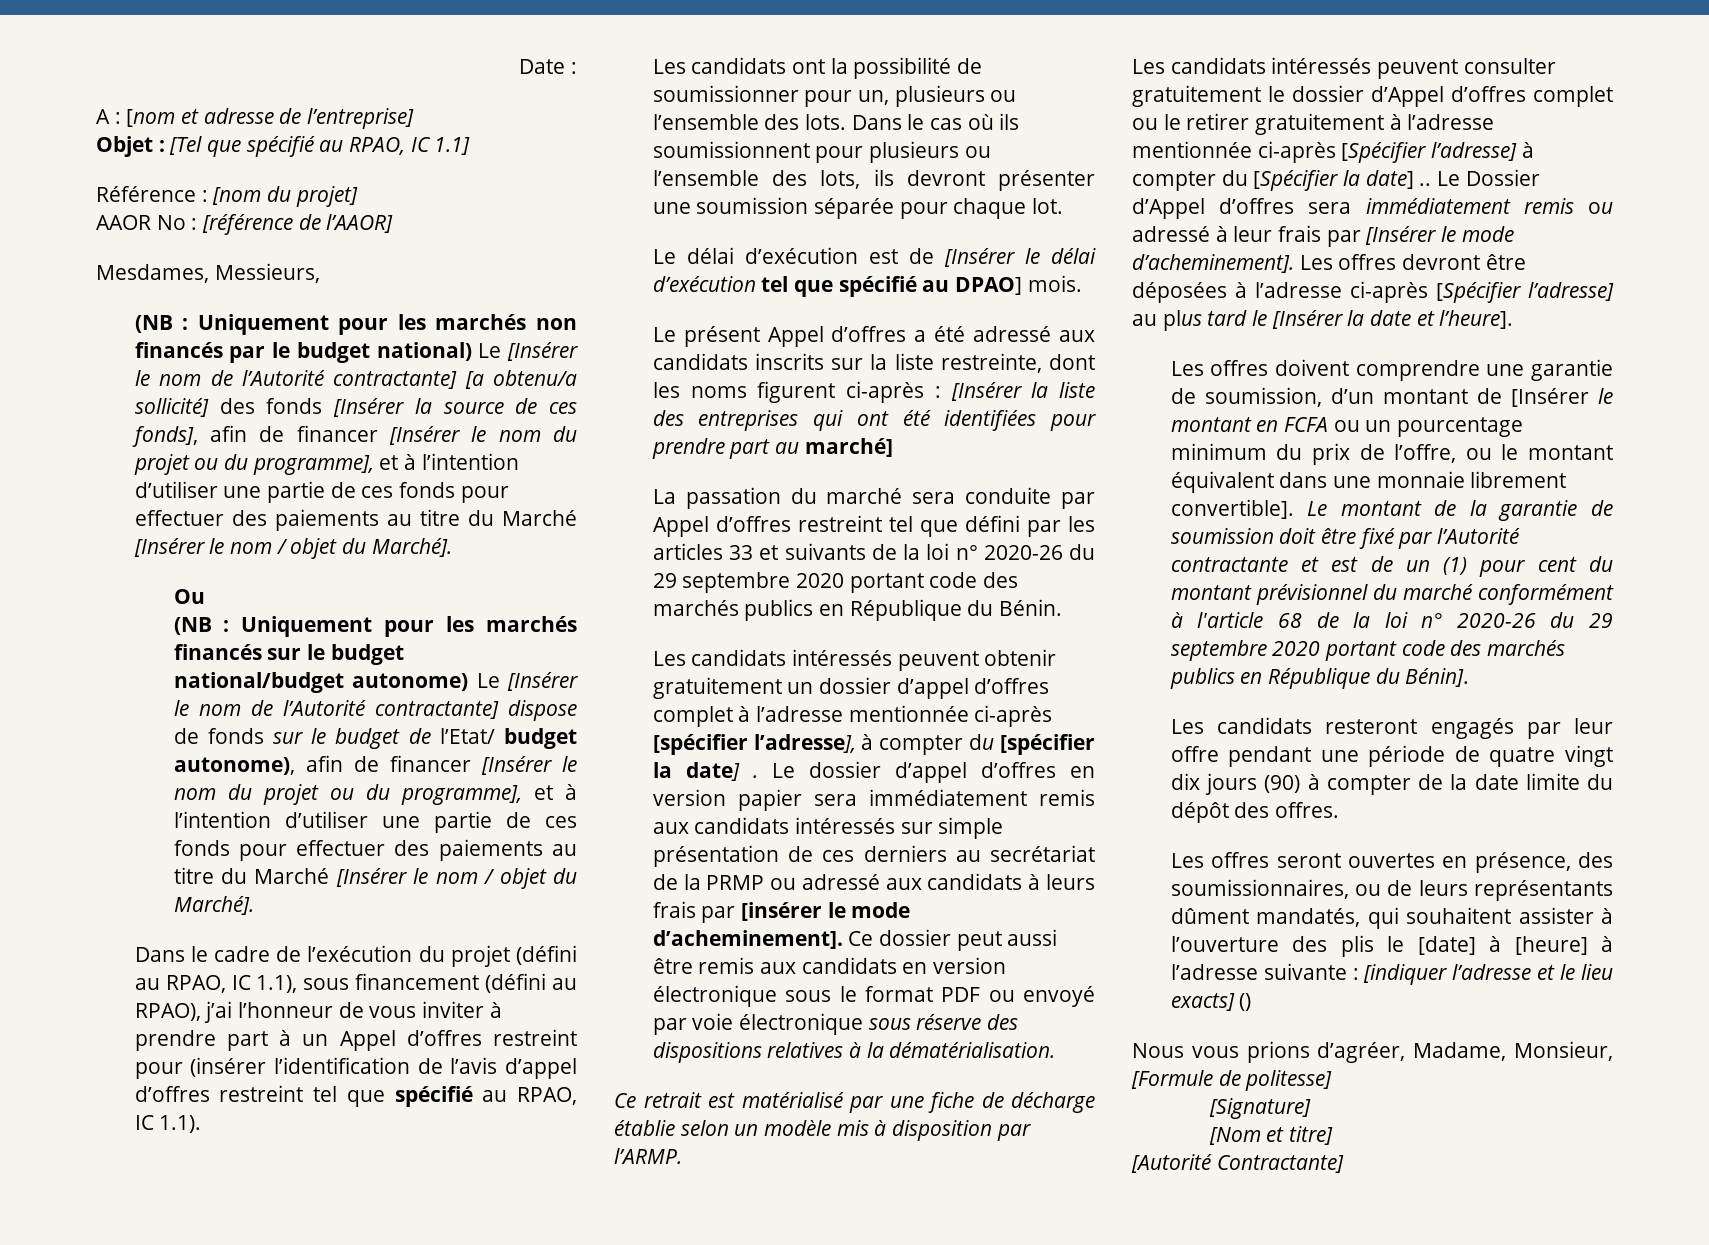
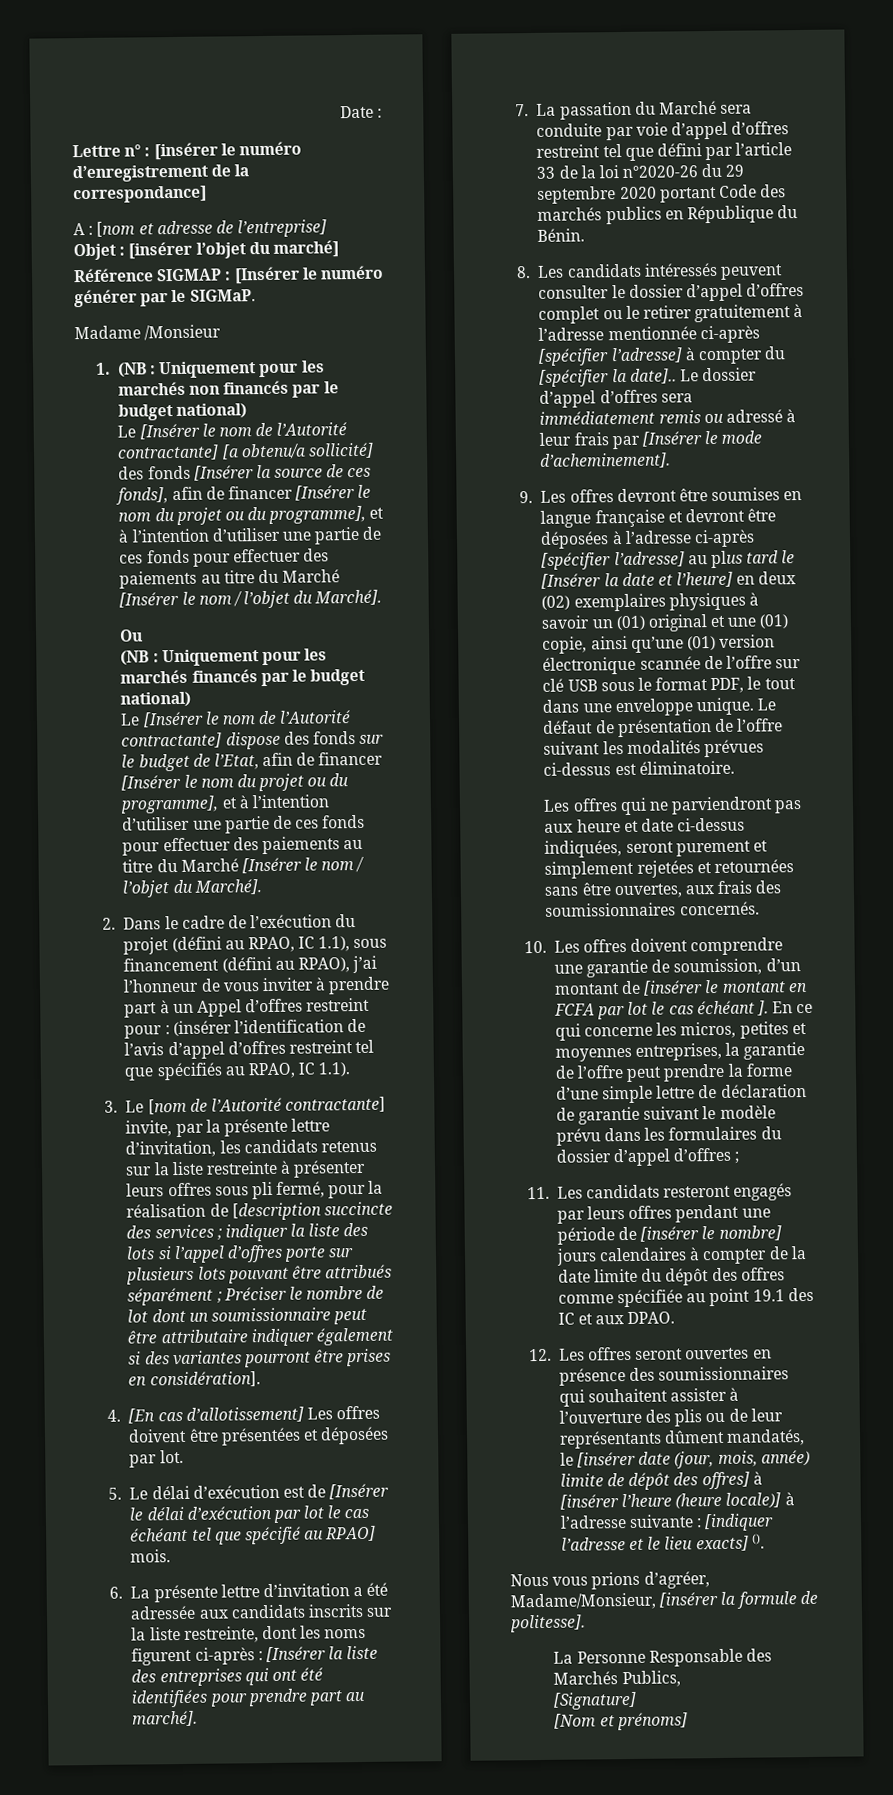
+ Lettre n° : [insérer le numéro d’enregistrement de la correspondance]
- [Tel que spécifié au RPAO, IC 1.1]
- Référence : [nom du projet]
- AAOR No : [référence de l’AAOR]
- Mesdames, Messieurs,
- (NB :
+ [insérer l’objet du marché]
+ Référence SIGMAP : [Insérer le numéro générer par le SIGMaP.
+ Madame /Monsieur
+ 1. (NB :
- Uniquement pour les marchés non financés par le budget national) Le [Insérer le nom de l’Autorité contractante] [a obtenu/a sollicité] des fonds [Insérer la source de ces fonds], afin de financer [Insérer le nom du projet ou du programme], et à l’intention d’utiliser une partie de ces fonds pour effectuer des paiements au titre du Marché [Insérer le nom / objet du Marché].
+ Uniquement pour les marchés non financés par le budget national)
+ Le [Insérer le nom de l’Autorité contractante] [a obtenu/a sollicité] des fonds [Insérer la source de ces fonds], afin de financer [Insérer le nom du projet ou du programme], et à l’intention d’utiliser une partie de ces fonds pour effectuer des paiements au titre du Marché [Insérer le nom / l’objet du Marché].
- Uniquement pour les marchés financés sur le budget national/budget autonome) Le [Insérer le nom de l’Autorité contractante] dispose de fonds sur le budget de l’Etat/ budget autonome), afin de financer [Insérer le nom du projet ou du programme], et à l’intention d’utiliser une partie de ces fonds pour effectuer des paiements au titre du Marché [Insérer le nom / objet du Marché].
- Dans le cadre de l’exécution du projet (défini au RPAO, IC 1.1), sous financement (défini au RPAO), j’ai l’honneur de vous inviter à prendre part à un Appel d’offres restreint pour (insérer l’identification de l’avis d’appel d’offres restreint tel que spécifié au RPAO, IC 1.1).
+ Uniquement pour les marchés financés par le budget national)
+ Le [Insérer le nom de l’Autorité contractante] dispose des fonds sur le budget de l’Etat, afin de financer [Insérer le nom du projet ou du programme], et à l’intention d’utiliser une partie de ces fonds pour effectuer des paiements au titre du Marché [Insérer le nom / l’objet du Marché].
+ 2. Dans le cadre de l’exécution du projet (défini au RPAO, IC 1.1), sous financement (défini au RPAO), j’ai l’honneur de vous inviter à prendre part à un Appel d’offres restreint pour : (insérer l’identification de l’avis d’appel d’offres restreint tel que spécifiés au RPAO, IC 1.1).
- Les candidats ont la possibilité de soumissionner pour un, plusieurs ou l’ensemble des lots. Dans le cas où ils soumissionnent pour plusieurs ou l’ensemble des lots, ils devront présenter une soumission séparée pour chaque lot.
+ 3. Le [nom de l’Autorité contractante] invite, par la présente lettre d’invitation, les candidats retenus sur la liste restreinte à présenter leurs offres sous pli fermé, pour la réalisation de [description succincte des services ; indiquer la liste des lots si l’appel d’offres porte sur plusieurs lots pouvant être attribués séparément ; Préciser le nombre de lot dont un soumissionnaire peut être attributaire indiquer également si des variantes pourront être prises en considération].
+ 4. [En cas d’allotissement] Les offres doivent être présentées et déposées par lot.
- Le délai d’exécution est de [Insérer le délai d’exécution tel que spécifié au DPAO] mois.
+ 5. Le délai d’exécution est de [Insérer le délai d’exécution par lot le cas échéant tel que spécifié au RPAO] mois.
- Le présent Appel d’offres a été adressé aux candidats inscrits sur la liste restreinte, dont les noms figurent ci-après : [Insérer la liste des entreprises qui ont été identifiées pour prendre part au marché]
- La passation du marché sera conduite par Appel d’offres restreint tel que défini par les articles 33 et suivants de la loi n° 2020-26 du 29 septembre 2020 portant code des marchés publics en République du Bénin.
+ 6. La présente lettre d’invitation a été adressée aux candidats inscrits sur la liste restreinte, dont les noms figurent ci-après : [Insérer la liste des entreprises qui ont été identifiées pour prendre part au marché].
+ 7. La passation du Marché sera conduite par voie d’appel d’offres restreint tel que défini par l’article 33 de la loi n°2020-26 du 29 septembre 2020 portant Code des marchés publics en République du Bénin.
- Les candidats intéressés peuvent obtenir gratuitement un dossier d’appel d’offres complet à l’adresse mentionnée ci-après [spécifier l’adresse], à compter du [spécifier la date] . Le dossier d’appel d’offres en version papier sera immédiatement remis aux candidats intéressés sur simple présentation de ces derniers au secrétariat de la PRMP ou adressé aux candidats à leurs frais par [insérer le mode d’acheminement]. Ce dossier peut aussi être remis aux candidats en version électronique sous le format PDF ou envoyé par voie électronique sous réserve des dispositions relatives à la dématérialisation.
- Ce retrait est matérialisé par une fiche de décharge établie selon un modèle mis à disposition par l’ARMP.
- Les candidats intéressés peuvent consulter gratuitement le dossier d’Appel d’offres complet ou le retirer gratuitement à l’adresse mentionnée ci-après [Spécifier l’adresse] à compter du [Spécifier la date] .. Le Dossier d’Appel d’offres sera immédiatement remis ou adressé à leur frais par [Insérer le mode d’acheminement]. Les offres devront être déposées à l’adresse ci-après [Spécifier l’adresse] au plus tard le [Insérer la date et l’heure].
- Les offres doivent comprendre une garantie de soumission, d’un montant de [Insérer le montant en FCFA ou un pourcentage minimum du prix de l’offre, ou le montant équivalent dans une monnaie librement convertible]. Le montant de la garantie de soumission doit être fixé par l’Autorité contractante et est de un (1) pour cent du montant prévisionnel du marché conformément à l'article 68 de la loi n° 2020-26 du 29 septembre 2020 portant code des marchés publics en République du Bénin].
- Les candidats resteront engagés par leur offre pendant une période de quatre vingt dix jours (90) à compter de la date limite du dépôt des offres.
- Les offres seront ouvertes en présence, des soumissionnaires, ou de leurs représentants dûment mandatés, qui souhaitent assister à l’ouverture des plis le [date] à [heure] à l’adresse suivante :
+ 8. Les candidats intéressés peuvent consulter le dossier d’appel d’offres complet ou le retirer gratuitement à l’adresse mentionnée ci-après [spécifier l’adresse] à compter du [spécifier la date].. Le dossier d’appel d’offres sera immédiatement remis ou adressé à leur frais par [Insérer le mode d’acheminement].
+ 9. Les offres devront être soumises en langue française et devront être déposées à l’adresse ci-après [spécifier l’adresse] au plus tard le [Insérer la date et l’heure] en deux (02) exemplaires physiques à savoir un (01) original et une (01) copie, ainsi qu’une (01) version électronique scannée de l’offre sur clé USB sous le format PDF, le tout dans une enveloppe unique. Le défaut de présentation de l’offre suivant les modalités prévues ci-dessus est éliminatoire.
+ Les offres qui ne parviendront pas aux heure et date ci-dessus indiquées, seront purement et simplement rejetées et retournées sans être ouvertes, aux frais des soumissionnaires concernés.
+ 10. Les offres doivent comprendre une garantie de soumission, d’un montant de [insérer le montant en FCFA par lot le cas échéant ]. En ce qui concerne les micros, petites et moyennes entreprises, la garantie de l’offre peut prendre la forme d’une simple lettre de déclaration de garantie suivant le modèle prévu dans les formulaires du dossier d’appel d’offres ;
+ 11. Les candidats resteront engagés par leurs offres pendant une période de [insérer le nombre] jours calendaires à compter de la date limite du dépôt des offres comme spécifiée au point 19.1 des IC et aux DPAO.
+ 12. Les offres seront ouvertes en présence des soumissionnaires qui souhaitent assister à l’ouverture des plis ou de leur représentants dûment mandatés, le [insérer date (jour, mois, année) limite de dépôt des offres] à [insérer l’heure (heure locale)] à l’adresse suivante :
- [indiquer l’adresse et le lieu exacts] ()
+ [indiquer l’adresse et le lieu exacts] ().
- Nous vous prions d’agréer, Madame, Monsieur, [Formule de politesse]
+ Nous vous prions d’agréer, Madame/Monsieur, [insérer la formule de politesse].
+ La Personne Responsable des Marchés Publics,
- [Nom et titre]
- [Autorité Contractante]
+ [Nom et prénoms]

